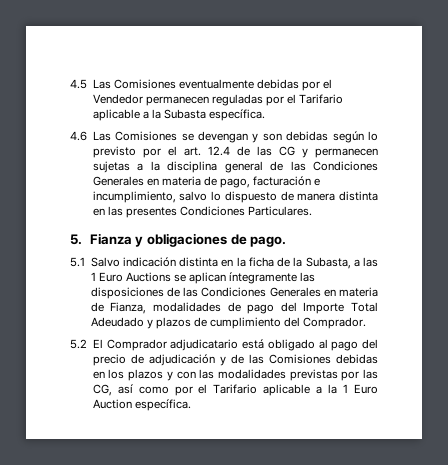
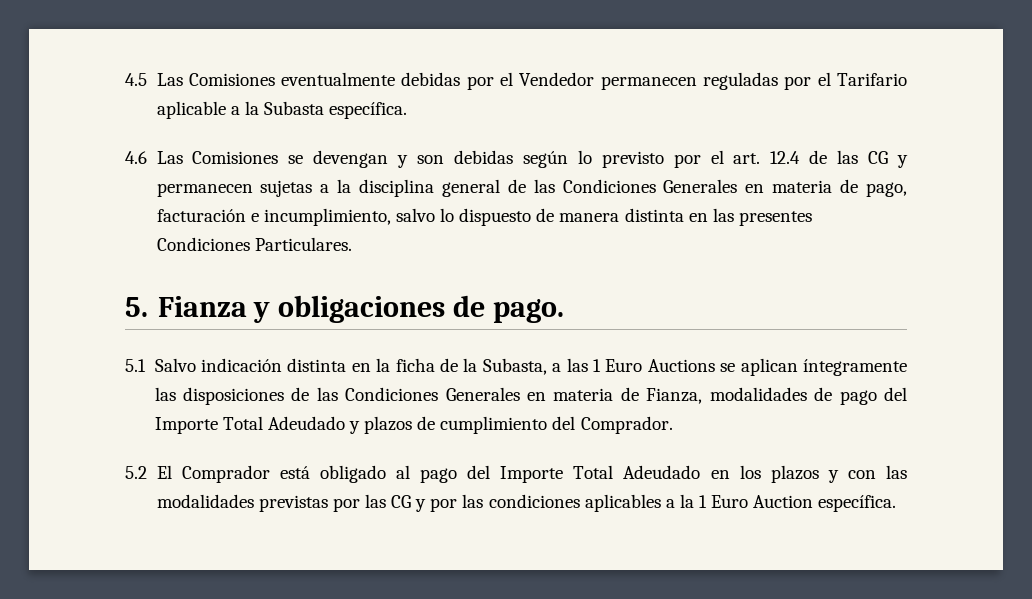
- 5.2 El Comprador adjudicatario está obligado al pago del precio de adjudicación y de las Comisiones debidas en los plazos y con las modalidades previstas por las CG, así como por el Tarifario aplicable a la 1 Euro Auction específica.
+ 5.2 El Comprador está obligado al pago del Importe Total Adeudado en los plazos y con las modalidades previstas por las CG y por las condiciones aplicables a la 1 Euro Auction específica.

